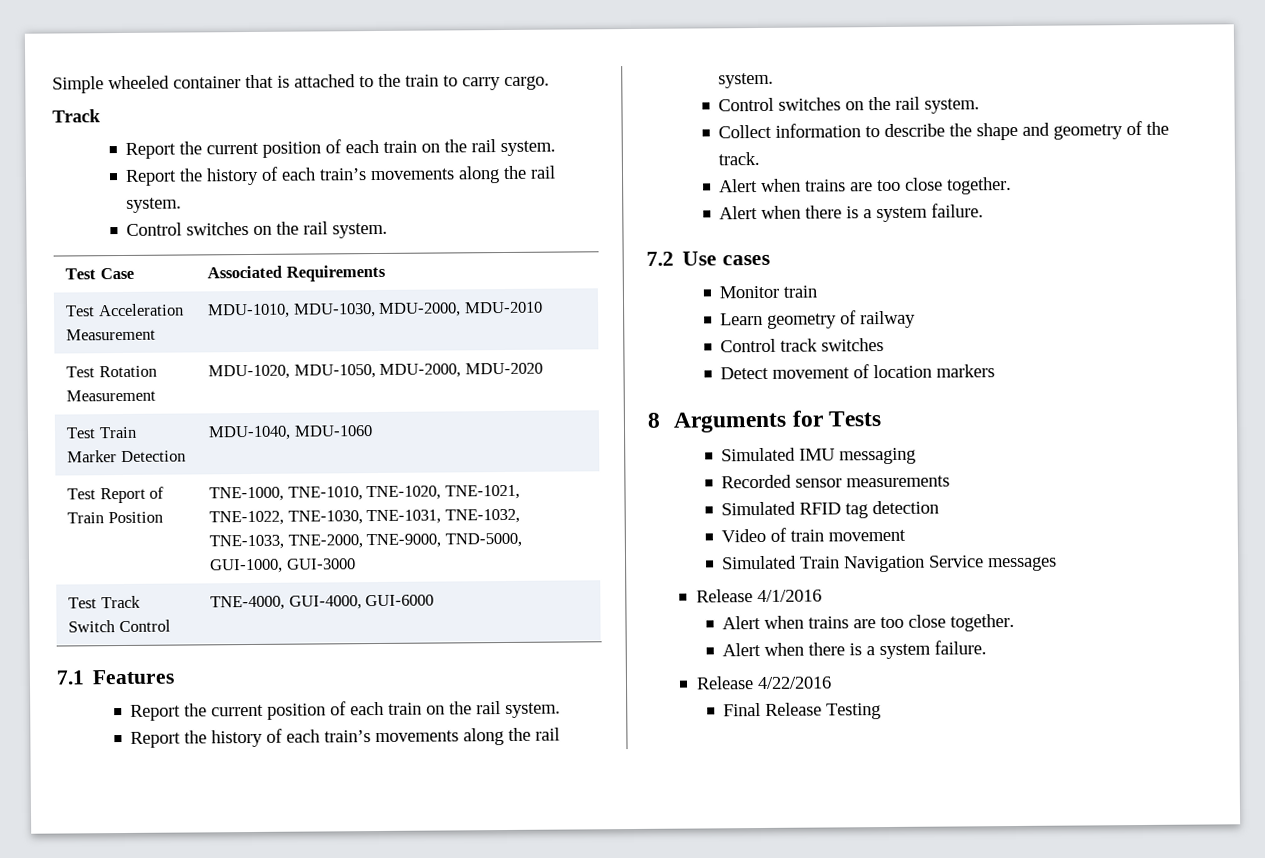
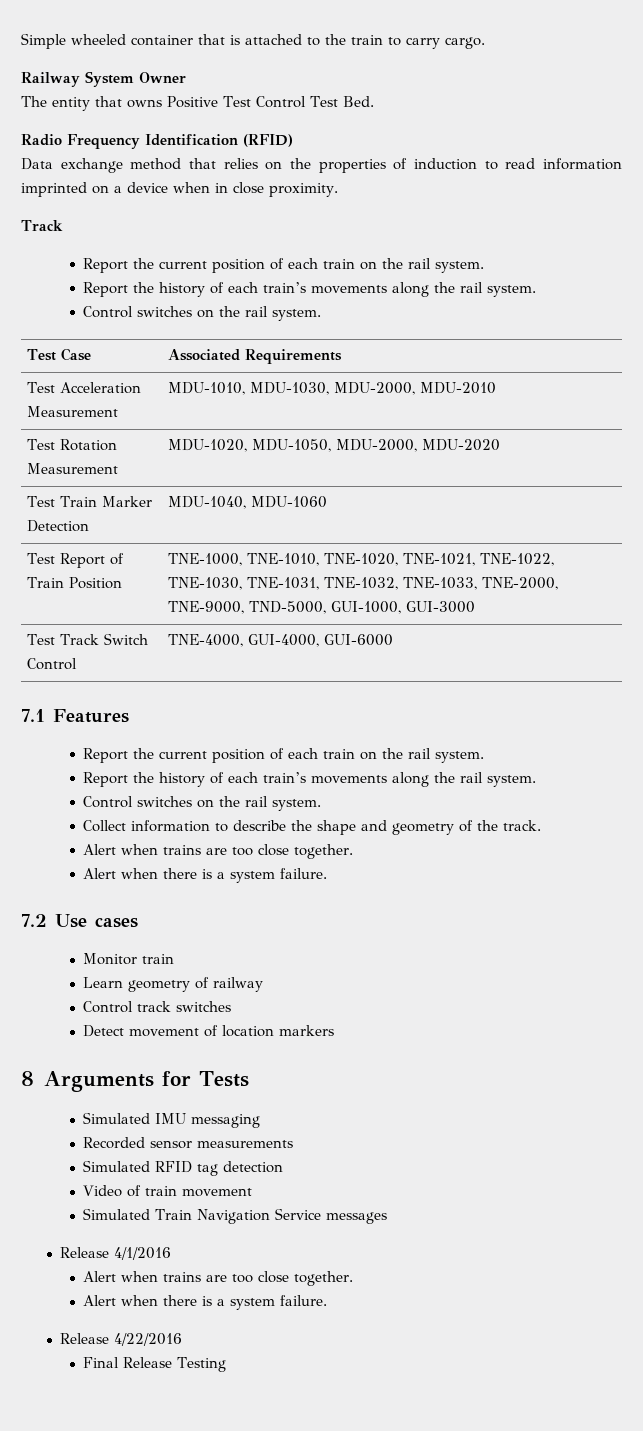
+ Railway System Owner
+ The entity that owns Positive Test Control Test Bed.
+ Radio Frequency Identification (RFID)
+ Data exchange method that relies on the properties of induction to read information imprinted on a device when in close proximity.

